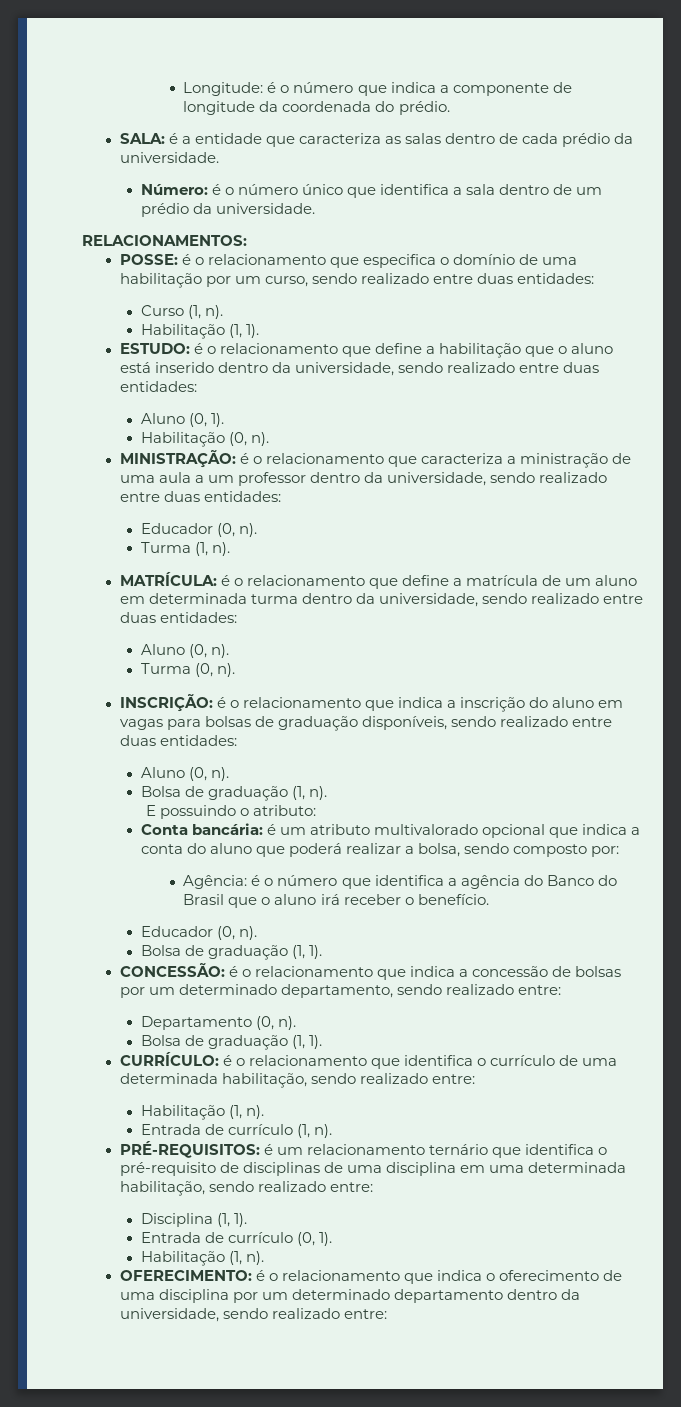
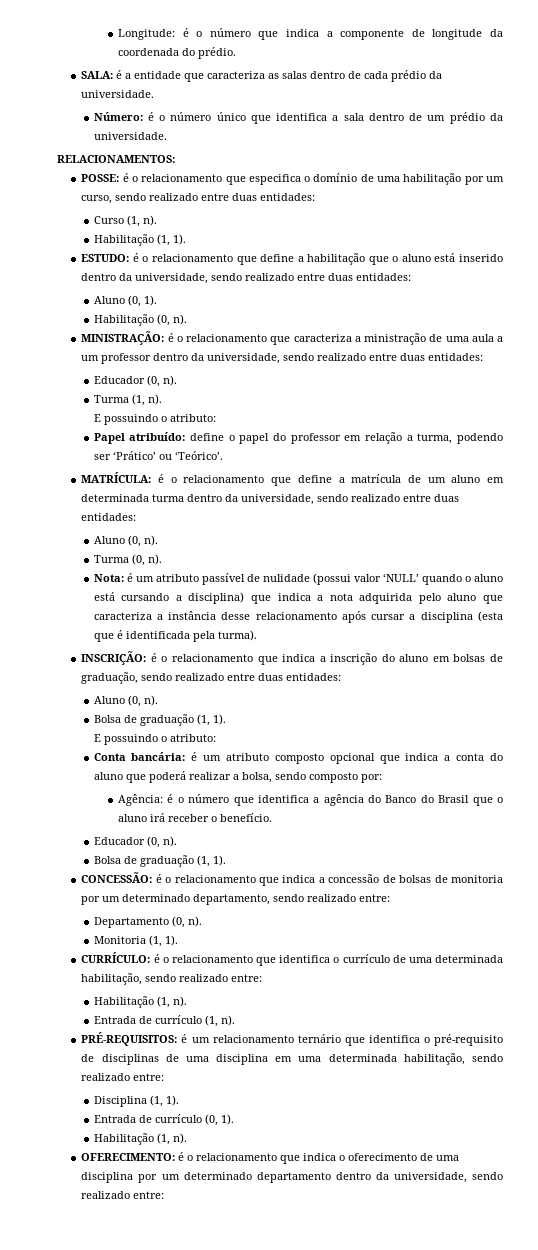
  Turma (1, n).
+ E possuindo o atributo:
+ Papel atribuído: define o papel do professor em relação a turma, podendo ser ‘Prático’ ou ‘Teórico’.
+ Nota: é um atributo passível de nulidade (possui valor ‘NULL’ quando o aluno está cursando a disciplina) que indica a nota adquirida pelo aluno que caracteriza a instância desse relacionamento após cursar a disciplina (esta que é identificada pela turma).
- INSCRIÇÃO: é o relacionamento que indica a inscrição do aluno em vagas para bolsas de graduação disponíveis, sendo realizado entre duas entidades:
+ INSCRIÇÃO: é o relacionamento que indica a inscrição do aluno em bolsas de graduação, sendo realizado entre duas entidades:
  Aluno (0, n).
- Bolsa de graduação (1, n).
+ Bolsa de graduação (1, 1).
- Conta bancária: é um atributo multivalorado opcional que indica a conta do aluno que poderá realizar a bolsa, sendo composto por:
+ Conta bancária: é um atributo composto opcional que indica a conta do aluno que poderá realizar a bolsa, sendo composto por:
- CONCESSÃO: é o relacionamento que indica a concessão de bolsas por um determinado departamento, sendo realizado entre:
+ CONCESSÃO: é o relacionamento que indica a concessão de bolsas de monitoria por um determinado departamento, sendo realizado entre:
  Departamento (0, n).
- Bolsa de graduação (1, 1).
+ Monitoria (1, 1).

